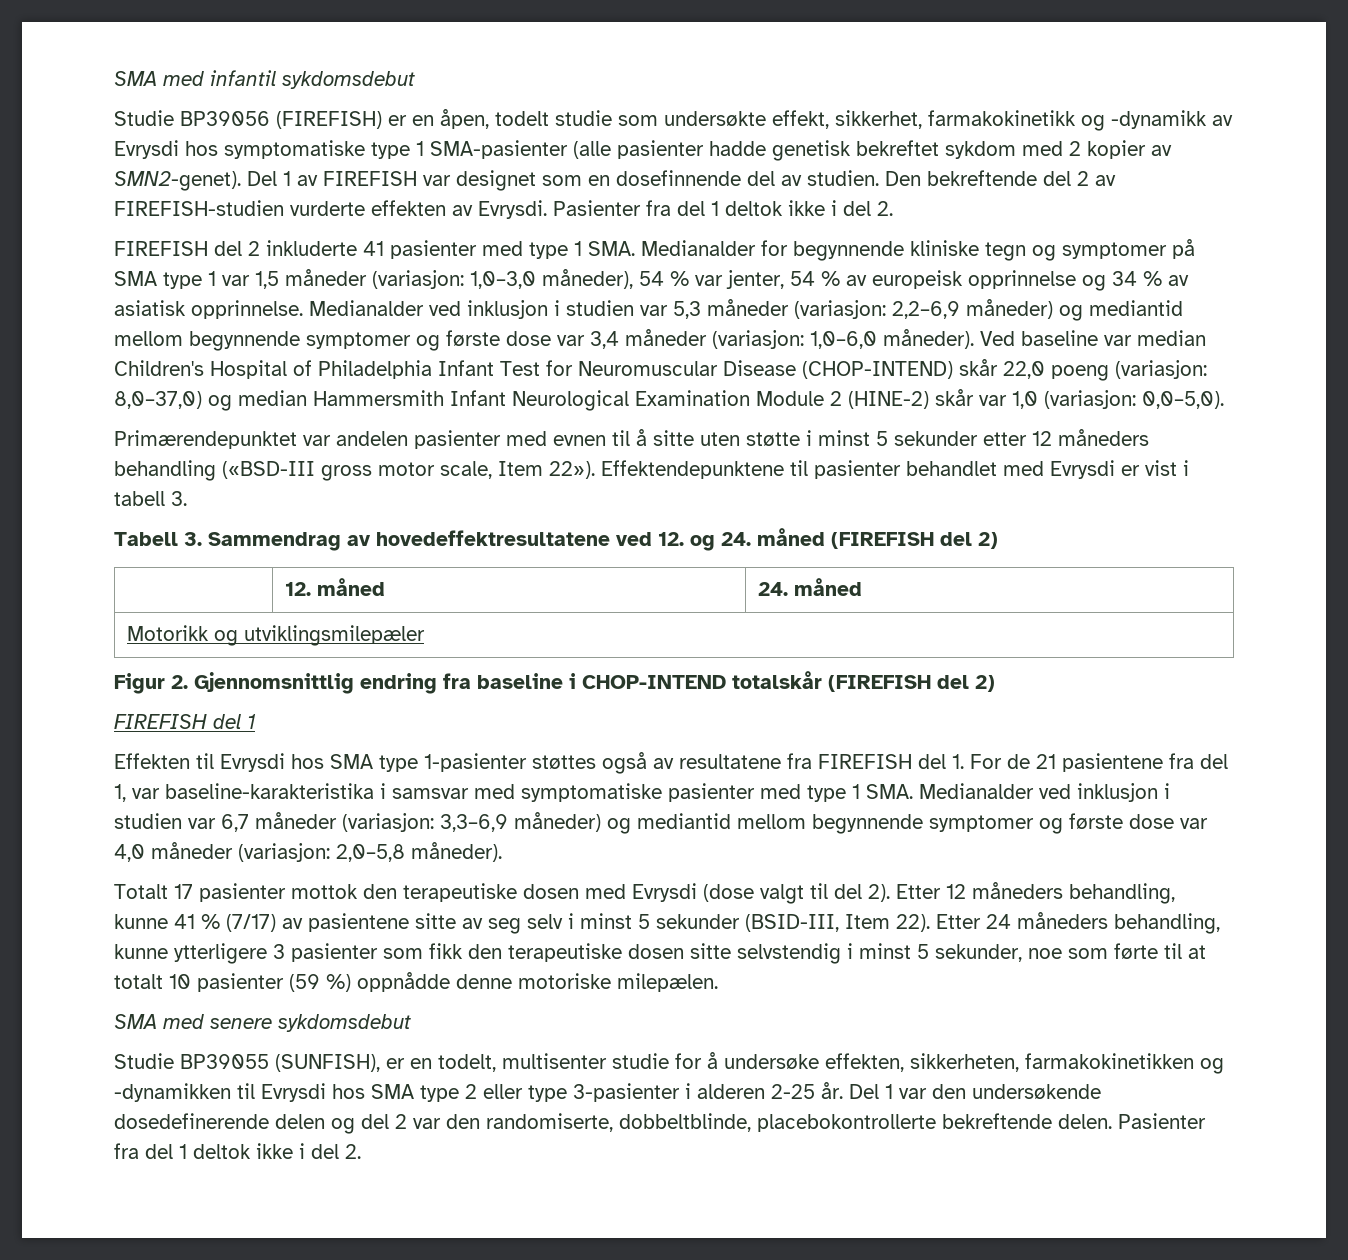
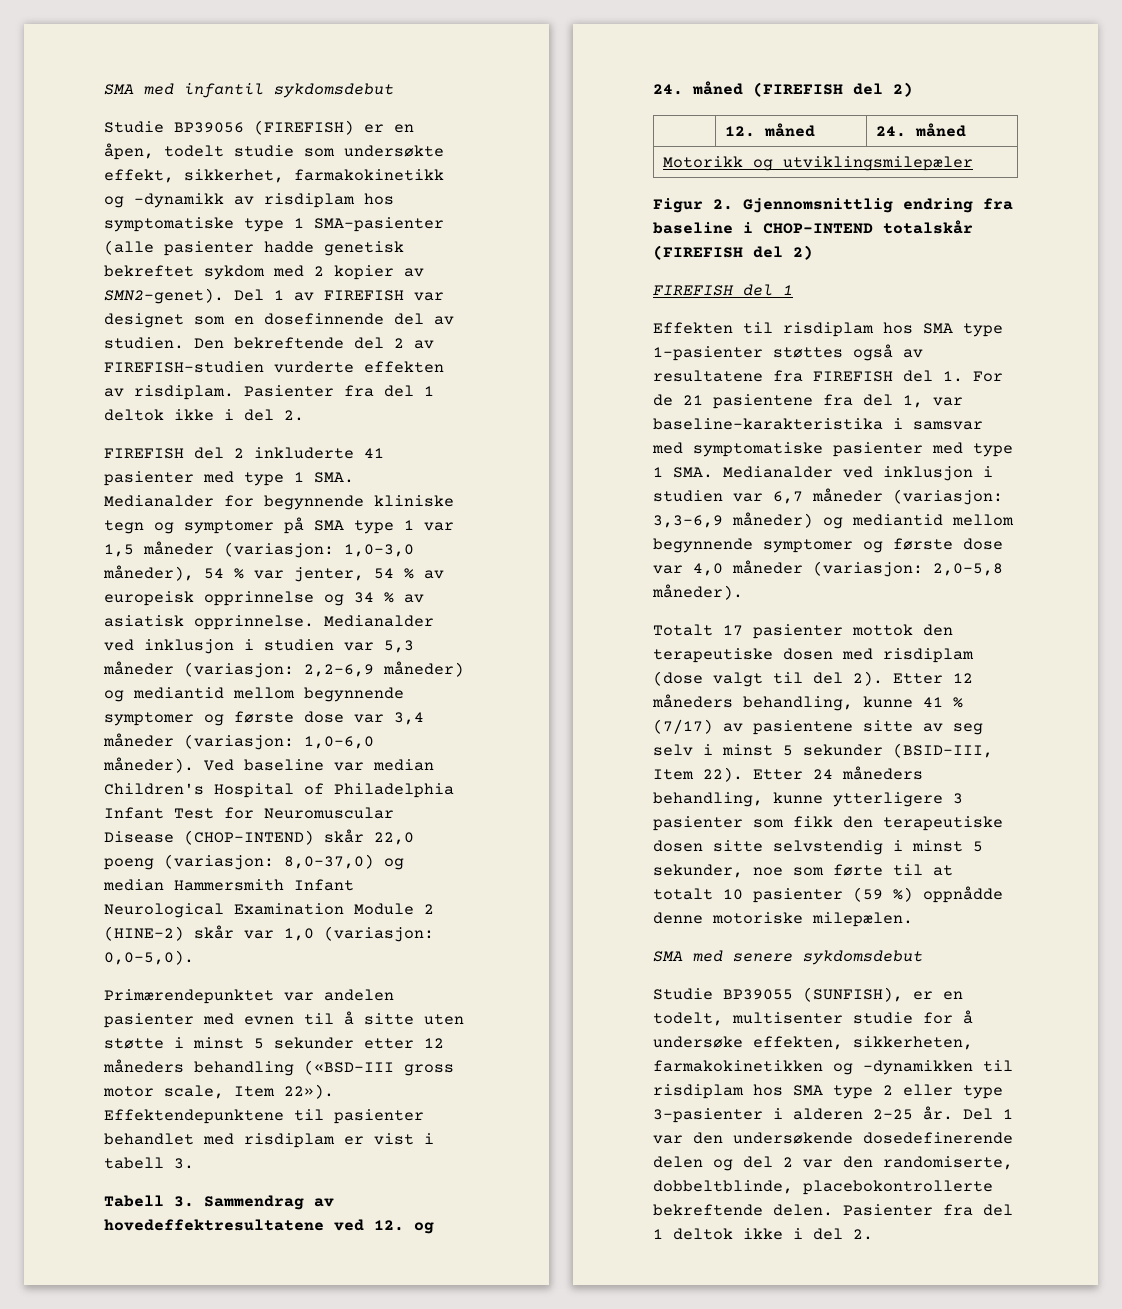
- Studie BP39056 (FIREFISH) er en åpen, todelt studie som undersøkte effekt, sikkerhet, farmakokinetikk og -dynamikk av Evrysdi hos symptomatiske type 1 SMA-pasienter (alle pasienter hadde genetisk bekreftet sykdom med 2 kopier av SMN2-genet).
+ Studie BP39056 (FIREFISH) er en åpen, todelt studie som undersøkte effekt, sikkerhet, farmakokinetikk og -dynamikk av risdiplam hos symptomatiske type 1 SMA-pasienter (alle pasienter hadde genetisk bekreftet sykdom med 2 kopier av SMN2-genet).
- Den bekreftende del 2 av FIREFISH-studien vurderte effekten av Evrysdi.
+ Den bekreftende del 2 av FIREFISH-studien vurderte effekten av risdiplam.
- Effektendepunktene til pasienter behandlet med Evrysdi er vist i tabell 3.
+ Effektendepunktene til pasienter behandlet med risdiplam er vist i tabell 3.
- Effekten til Evrysdi hos SMA type 1-pasienter støttes også av resultatene fra FIREFISH del 1. For de 21 pasientene fra del 1, var baseline-karakteristika i samsvar med symptomatiske pasienter med type 1 SMA. Medianalder ved inklusjon i studien var 6,7 måneder (variasjon: 3,3–6,9 måneder) og mediantid mellom begynnende symptomer og første dose var 4,0 måneder (variasjon: 2,0–5,8 måneder).
+ Effekten til risdiplam hos SMA type 1-pasienter støttes også av resultatene fra FIREFISH del 1. For de 21 pasientene fra del 1, var baseline-karakteristika i samsvar med symptomatiske pasienter med type 1 SMA. Medianalder ved inklusjon i studien var 6,7 måneder (variasjon: 3,3–6,9 måneder) og mediantid mellom begynnende symptomer og første dose var 4,0 måneder (variasjon: 2,0–5,8 måneder).
- Totalt 17 pasienter mottok den terapeutiske dosen med Evrysdi (dose valgt til del 2).
+ Totalt 17 pasienter mottok den terapeutiske dosen med risdiplam (dose valgt til del 2).
- Studie BP39055 (SUNFISH), er en todelt, multisenter studie for å undersøke effekten, sikkerheten, farmakokinetikken og -dynamikken til Evrysdi hos SMA type 2 eller type 3-pasienter i alderen 2-25 år.
+ Studie BP39055 (SUNFISH), er en todelt, multisenter studie for å undersøke effekten, sikkerheten, farmakokinetikken og -dynamikken til risdiplam hos SMA type 2 eller type 3-pasienter i alderen 2-25 år.

